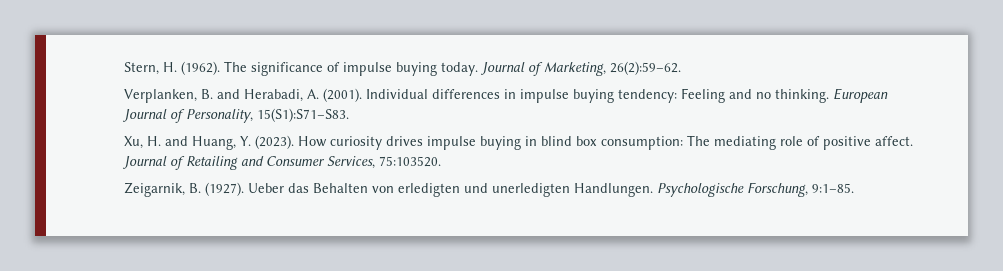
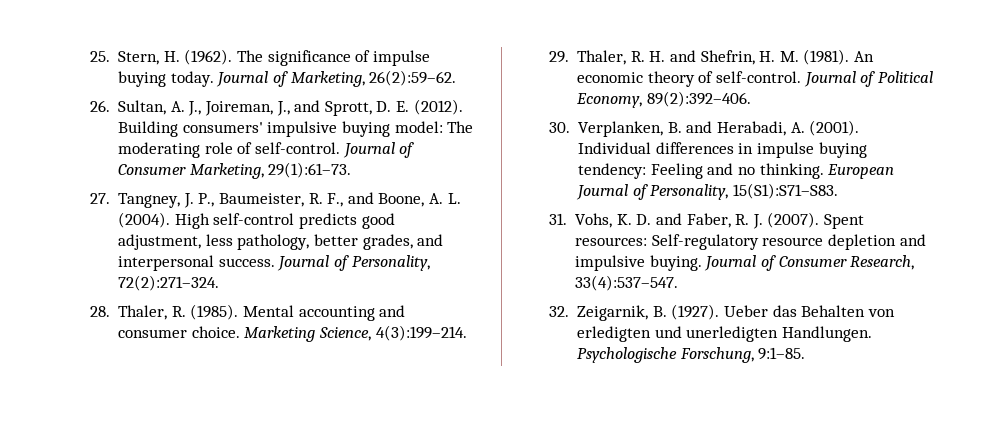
- Stern, H. (1962).
+ 25. Stern, H. (1962).
- Verplanken, B. and Herabadi, A. (2001).
+ 26. Sultan, A. J., Joireman, J., and Sprott, D. E. (2012). Building consumers' impulsive buying model: The moderating role of self-control. Journal of Consumer Marketing, 29(1):61–73.
+ 27. Tangney, J. P., Baumeister, R. F., and Boone, A. L. (2004). High self-control predicts good adjustment, less pathology, better grades, and interpersonal success. Journal of Personality, 72(2):271–324.
+ 28. Thaler, R. (1985). Mental accounting and consumer choice. Marketing Science, 4(3):199–214.
+ 29. Thaler, R. H. and Shefrin, H. M. (1981). An economic theory of self-control. Journal of Political Economy, 89(2):392–406.
+ 30. Verplanken, B. and Herabadi, A. (2001).
- Xu, H. and Huang, Y. (2023). How curiosity drives impulse buying in blind box consumption: The mediating role of positive affect. Journal of Retailing and Consumer Services, 75:103520.
- Zeigarnik, B. (1927).
+ 31. Vohs, K. D. and Faber, R. J. (2007). Spent resources: Self-regulatory resource depletion and impulsive buying. Journal of Consumer Research, 33(4):537–547.
+ 32. Zeigarnik, B. (1927).

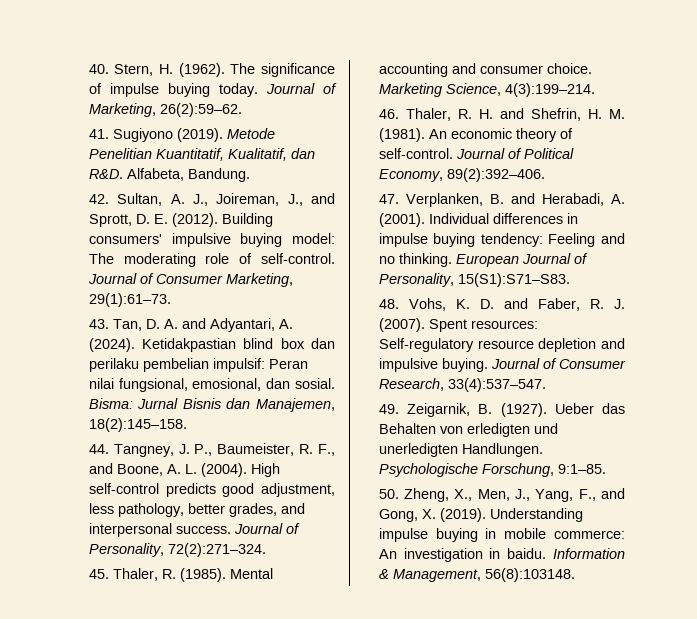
- 25. Stern, H. (1962).
+ 40. Stern, H. (1962).
- 26. Sultan, A. J., Joireman, J., and Sprott, D. E. (2012).
+ 41. Sugiyono (2019). Metode Penelitian Kuantitatif, Kualitatif, dan R&D. Alfabeta, Bandung.
+ 42. Sultan, A. J., Joireman, J., and Sprott, D. E. (2012).
- 27. Tangney, J. P., Baumeister, R. F., and Boone, A. L. (2004).
+ 43. Tan, D. A. and Adyantari, A. (2024). Ketidakpastian blind box dan perilaku pembelian impulsif: Peran nilai fungsional, emosional, dan sosial. Bisma: Jurnal Bisnis dan Manajemen, 18(2):145–158.
+ 44. Tangney, J. P., Baumeister, R. F., and Boone, A. L. (2004).
- 28. Thaler, R. (1985).
+ 45. Thaler, R. (1985).
- 29. Thaler, R. H. and Shefrin, H. M. (1981).
+ 46. Thaler, R. H. and Shefrin, H. M. (1981).
- 30. Verplanken, B. and Herabadi, A. (2001).
+ 47. Verplanken, B. and Herabadi, A. (2001).
- 31. Vohs, K. D. and Faber, R. J. (2007).
+ 48. Vohs, K. D. and Faber, R. J. (2007).
- 32. Zeigarnik, B. (1927).
+ 49. Zeigarnik, B. (1927).
+ 50. Zheng, X., Men, J., Yang, F., and Gong, X. (2019). Understanding impulse buying in mobile commerce: An investigation in baidu. Information & Management, 56(8):103148.

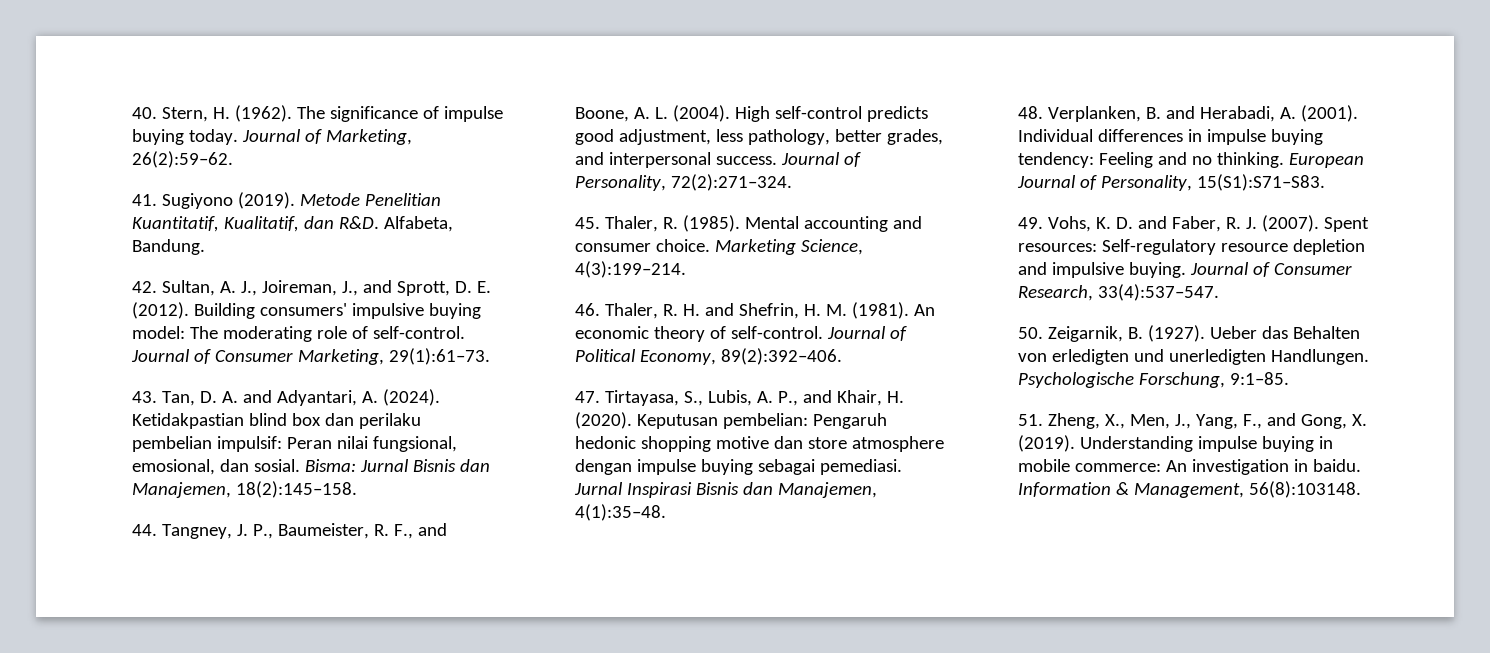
- 47. Verplanken, B. and Herabadi, A. (2001).
+ 47. Tirtayasa, S., Lubis, A. P., and Khair, H. (2020). Keputusan pembelian: Pengaruh hedonic shopping motive dan store atmosphere dengan impulse buying sebagai pemediasi. Jurnal Inspirasi Bisnis dan Manajemen, 4(1):35–48.
+ 48. Verplanken, B. and Herabadi, A. (2001).
- 48. Vohs, K. D. and Faber, R. J. (2007).
+ 49. Vohs, K. D. and Faber, R. J. (2007).
- 49. Zeigarnik, B. (1927).
+ 50. Zeigarnik, B. (1927).
- 50. Zheng, X., Men, J., Yang, F., and Gong, X. (2019).
+ 51. Zheng, X., Men, J., Yang, F., and Gong, X. (2019).

